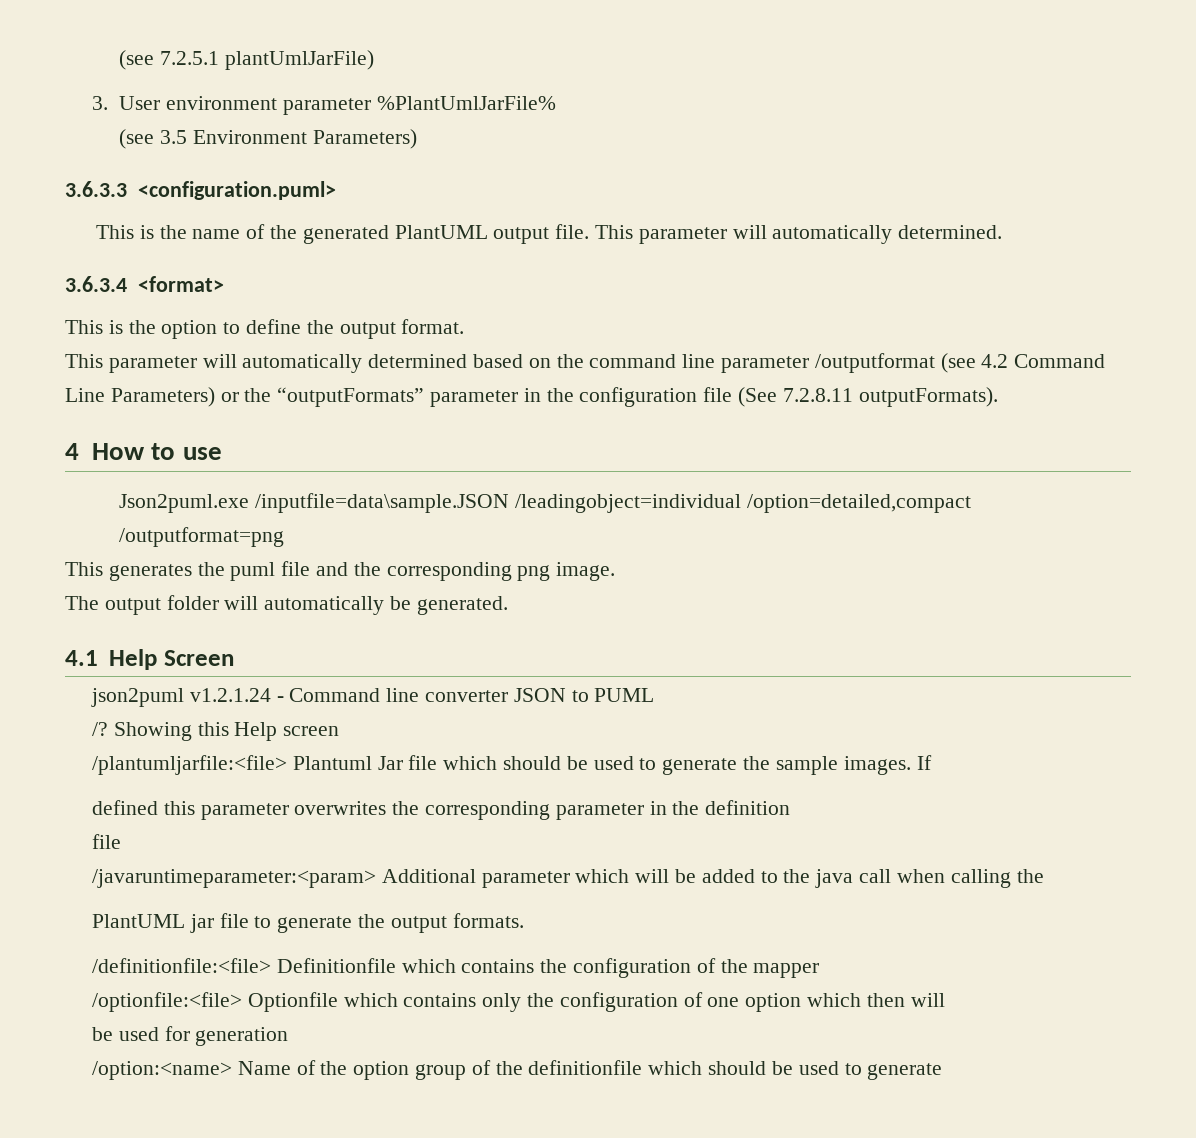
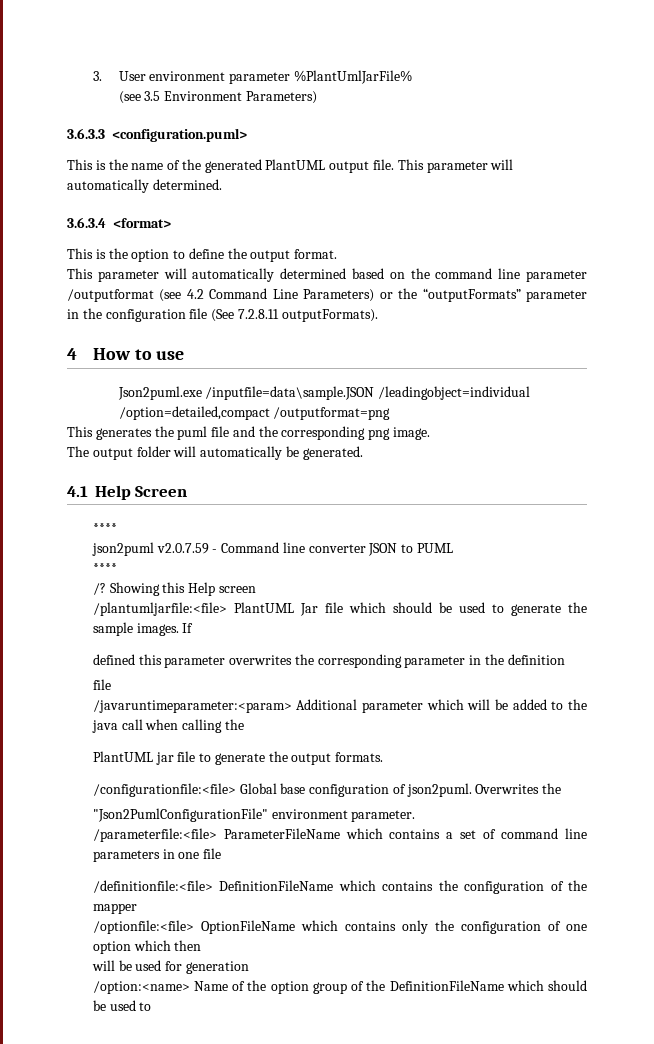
- (see 7.2.5.1 plantUmlJarFile)
  4.1 Help Screen
+ ****
- json2puml v1.2.1.24 - Command line converter JSON to PUML
+ json2puml v2.0.7.59 - Command line converter JSON to PUML
+ ****
- /plantumljarfile:<file> Plantuml Jar file which should be used to generate the sample images.
+ /plantumljarfile:<file> PlantUML Jar file which should be used to generate the sample images.
+ /configurationfile:<file> Global base configuration of json2puml. Overwrites the
+ "Json2PumlConfigurationFile" environment parameter.
+ /parameterfile:<file> ParameterFileName which contains a set of command line parameters in one file
- /definitionfile:<file> Definitionfile which contains the configuration of the mapper
+ /definitionfile:<file> DefinitionFileName which contains the configuration of the mapper
- /optionfile:<file> Optionfile which contains only the configuration of one option which then will
- be used for generation
+ /optionfile:<file> OptionFileName which contains only the configuration of one option which then
+ will be used for generation
- /option:<name> Name of the option group of the definitionfile which should be used to generate
+ /option:<name> Name of the option group of the DefinitionFileName which should be used to

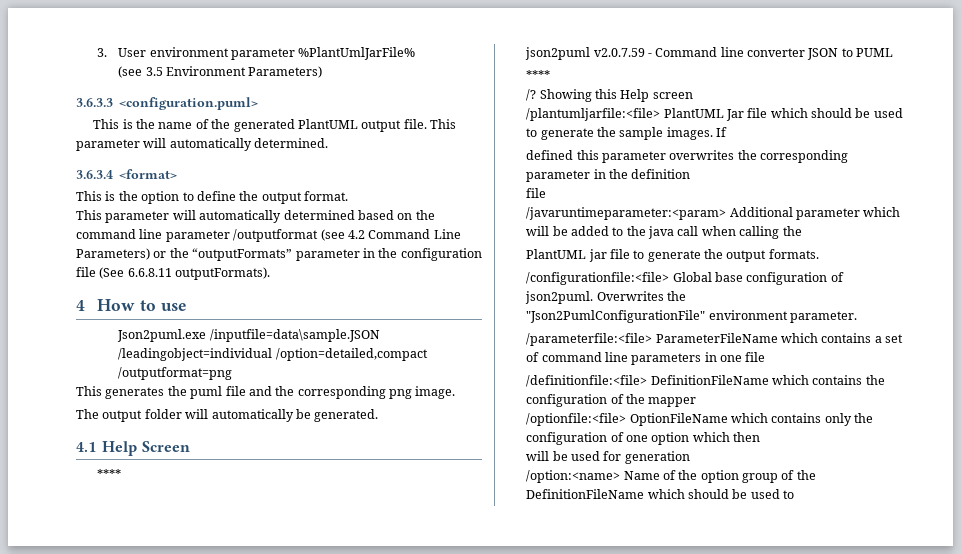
- This parameter will automatically determined based on the command line parameter /outputformat (see 4.2 Command Line Parameters) or the “outputFormats” parameter in the configuration file (See 7.2.8.11 outputFormats).
+ This parameter will automatically determined based on the command line parameter /outputformat (see 4.2 Command Line Parameters) or the “outputFormats” parameter in the configuration file (See 6.6.8.11 outputFormats).

